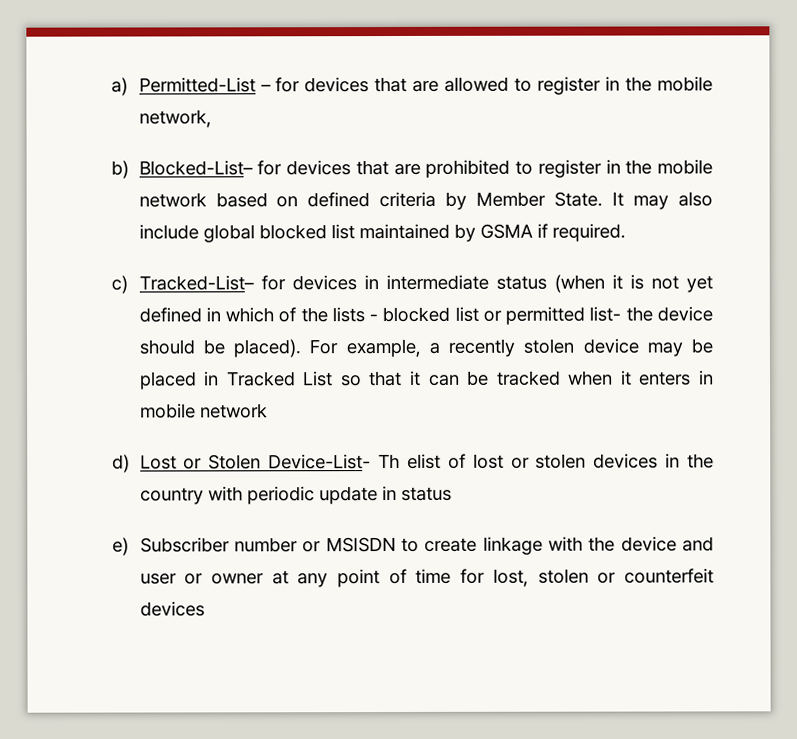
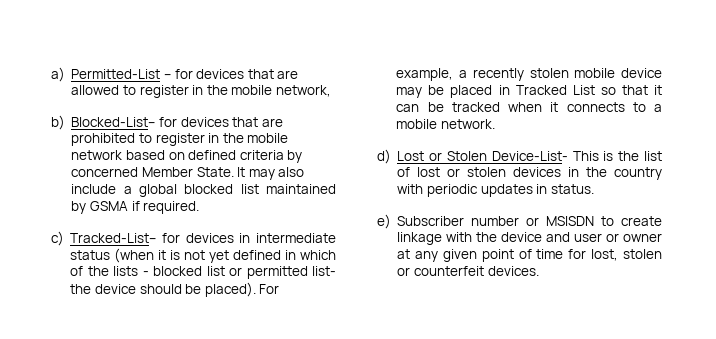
- b) Blocked-List– for devices that are prohibited to register in the mobile network based on defined criteria by Member State.
+ b) Blocked-List– for devices that are prohibited to register in the mobile network based on defined criteria by concerned Member State.
- It may also include global blocked list maintained by GSMA if required.
+ It may also include a global blocked list maintained by GSMA if required.
- For example, a recently stolen device may be placed in Tracked List so that it can be tracked when it enters in mobile network
+ For example, a recently stolen mobile device may be placed in Tracked List so that it can be tracked when it connects to a mobile network.
- d) Lost or Stolen Device-List- Th elist of lost or stolen devices in the country with periodic update in status
+ d) Lost or Stolen Device-List- This is the list of lost or stolen devices in the country with periodic updates in status.
- e) Subscriber number or MSISDN to create linkage with the device and user or owner at any point of time for lost, stolen or counterfeit devices
+ e) Subscriber number or MSISDN to create linkage with the device and user or owner at any given point of time for lost, stolen or counterfeit devices.

